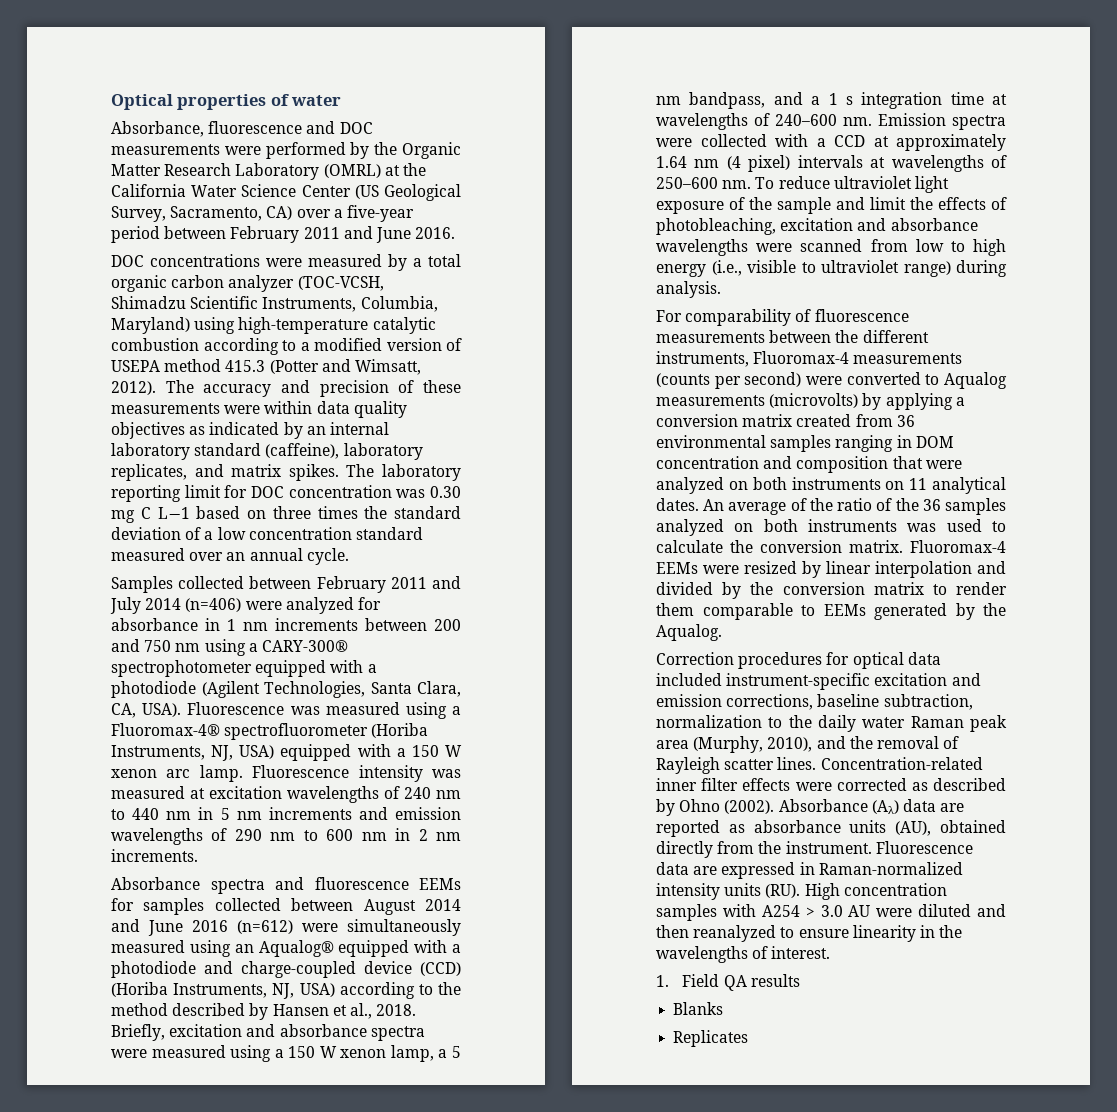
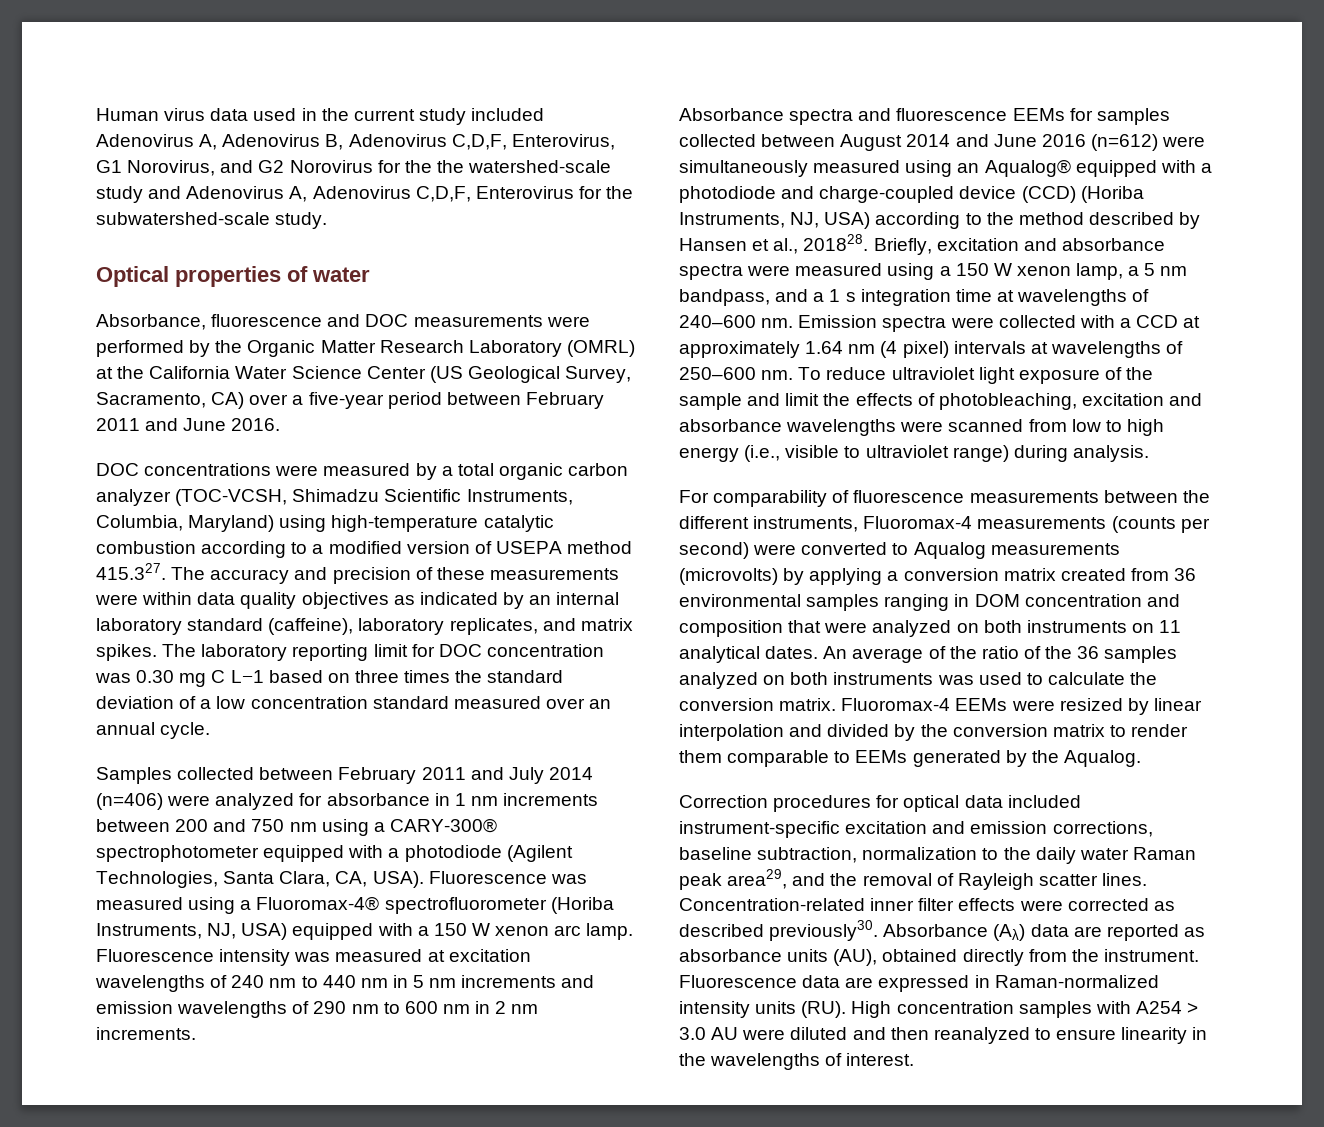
+ Human virus data used in the current study included Adenovirus A, Adenovirus B, Adenovirus C,D,F, Enterovirus, G1 Norovirus, and G2 Norovirus for the the watershed-scale study and Adenovirus A, Adenovirus C,D,F, Enterovirus for the subwatershed-scale study.
- DOC concentrations were measured by a total organic carbon analyzer (TOC-VCSH, Shimadzu Scientific Instruments, Columbia, Maryland) using high-temperature catalytic combustion according to a modified version of USEPA method 415.3 (Potter and Wimsatt, 2012). The accuracy and precision of these measurements were within data quality objectives as indicated by an internal laboratory standard (caffeine), laboratory replicates, and matrix spikes.
+ DOC concentrations were measured by a total organic carbon analyzer (TOC-VCSH, Shimadzu Scientific Instruments, Columbia, Maryland) using high-temperature catalytic combustion according to a modified version of USEPA method 415.327. The accuracy and precision of these measurements were within data quality objectives as indicated by an internal laboratory standard (caffeine), laboratory replicates, and matrix spikes.
- Absorbance spectra and fluorescence EEMs for samples collected between August 2014 and June 2016 (n=612) were simultaneously measured using an Aqualog® equipped with a photodiode and charge-coupled device (CCD) (Horiba Instruments, NJ, USA) according to the method described by Hansen et al., 2018.
+ Absorbance spectra and fluorescence EEMs for samples collected between August 2014 and June 2016 (n=612) were simultaneously measured using an Aqualog® equipped with a photodiode and charge-coupled device (CCD) (Horiba Instruments, NJ, USA) according to the method described by Hansen et al., 201828.
- Correction procedures for optical data included instrument-specific excitation and emission corrections, baseline subtraction, normalization to the daily water Raman peak area (Murphy, 2010), and the removal of Rayleigh scatter lines.
+ Correction procedures for optical data included instrument-specific excitation and emission corrections, baseline subtraction, normalization to the daily water Raman peak area29, and the removal of Rayleigh scatter lines.
- Concentration-related inner filter effects were corrected as described by Ohno (2002).
+ Concentration-related inner filter effects were corrected as described previously30.
- 1. Field QA results
- Blanks
- Replicates

